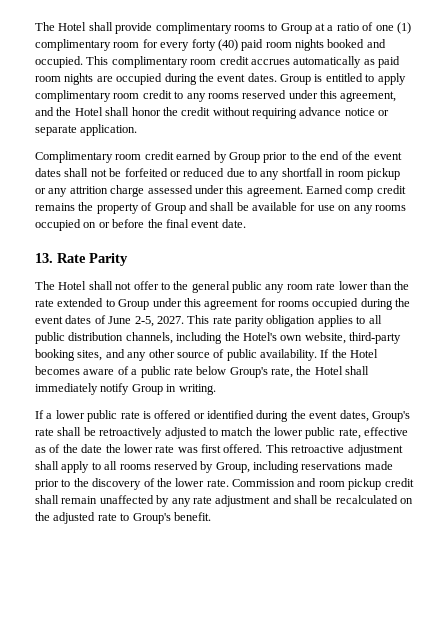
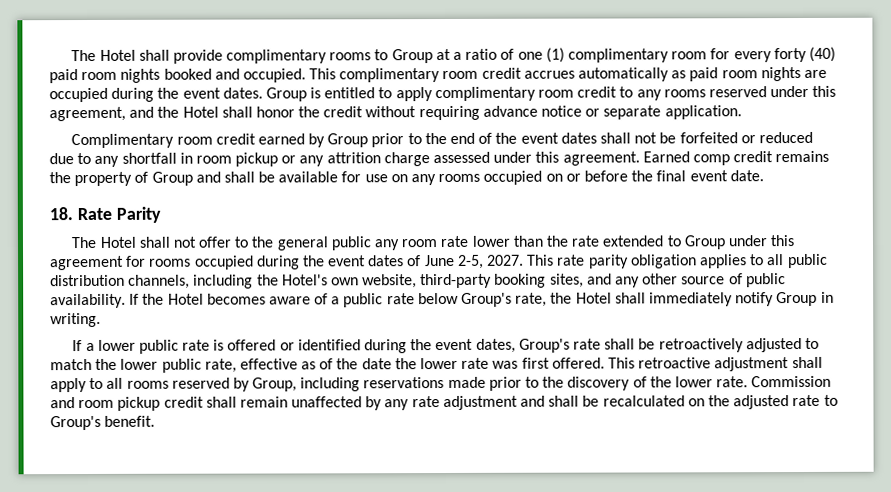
- 13. Rate Parity
+ 18. Rate Parity

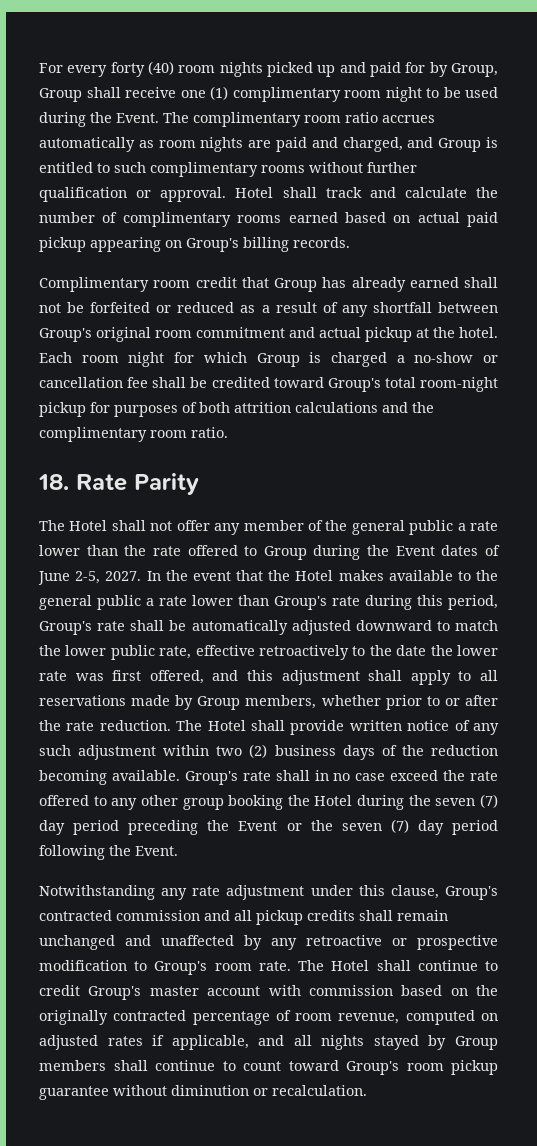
- The Hotel shall provide complimentary rooms to Group at a ratio of one (1) complimentary room for every forty (40) paid room nights booked and occupied. This complimentary room credit accrues automatically as paid room nights are occupied during the event dates. Group is entitled to apply complimentary room credit to any rooms reserved under this agreement, and the Hotel shall honor the credit without requiring advance notice or separate application.
- Complimentary room credit earned by Group prior to the end of the event dates shall not be forfeited or reduced due to any shortfall in room pickup or any attrition charge assessed under this agreement. Earned comp credit remains the property of Group and shall be available for use on any rooms occupied on or before the final event date.
+ For every forty (40) room nights picked up and paid for by Group, Group shall receive one (1) complimentary room night to be used during the Event. The complimentary room ratio accrues automatically as room nights are paid and charged, and Group is entitled to such complimentary rooms without further qualification or approval. Hotel shall track and calculate the number of complimentary rooms earned based on actual paid pickup appearing on Group's billing records.
+ Complimentary room credit that Group has already earned shall not be forfeited or reduced as a result of any shortfall between Group's original room commitment and actual pickup at the hotel. Each room night for which Group is charged a no-show or cancellation fee shall be credited toward Group's total room-night pickup for purposes of both attrition calculations and the complimentary room ratio.
- The Hotel shall not offer to the general public any room rate lower than the rate extended to Group under this agreement for rooms occupied during the event dates of June 2-5, 2027.
+ The Hotel shall not offer any member of the general public a rate lower than the rate offered to Group during the Event dates of June 2-5, 2027.
- This rate parity obligation applies to all public distribution channels, including the Hotel's own website, third-party booking sites, and any other source of public availability. If the Hotel becomes aware of a public rate below Group's rate, the Hotel shall immediately notify Group in writing.
- If a lower public rate is offered or identified during the event dates, Group's rate shall be retroactively adjusted to match the lower public rate, effective as of the date the lower rate was first offered. This retroactive adjustment shall apply to all rooms reserved by Group, including reservations made prior to the discovery of the lower rate. Commission and room pickup credit shall remain unaffected by any rate adjustment and shall be recalculated on the adjusted rate to Group's benefit.
+ In the event that the Hotel makes available to the general public a rate lower than Group's rate during this period, Group's rate shall be automatically adjusted downward to match the lower public rate, effective retroactively to the date the lower rate was first offered, and this adjustment shall apply to all reservations made by Group members, whether prior to or after the rate reduction. The Hotel shall provide written notice of any such adjustment within two (2) business days of the reduction becoming available. Group's rate shall in no case exceed the rate offered to any other group booking the Hotel during the seven (7) day period preceding the Event or the seven (7) day period following the Event.
+ Notwithstanding any rate adjustment under this clause, Group's contracted commission and all pickup credits shall remain unchanged and unaffected by any retroactive or prospective modification to Group's room rate. The Hotel shall continue to credit Group's master account with commission based on the originally contracted percentage of room revenue, computed on adjusted rates if applicable, and all nights stayed by Group members shall continue to count toward Group's room pickup guarantee without diminution or recalculation.

